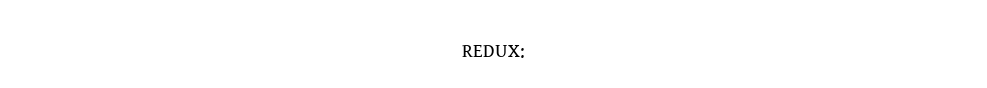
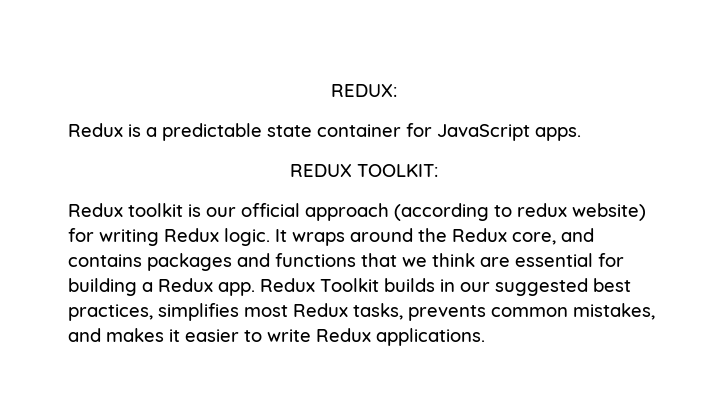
+ Redux is a predictable state container for JavaScript apps.
+ REDUX TOOLKIT:
+ Redux toolkit is our official approach (according to redux website) for writing Redux logic. It wraps around the Redux core, and contains packages and functions that we think are essential for building a Redux app. Redux Toolkit builds in our suggested best practices, simplifies most Redux tasks, prevents common mistakes, and makes it easier to write Redux applications.

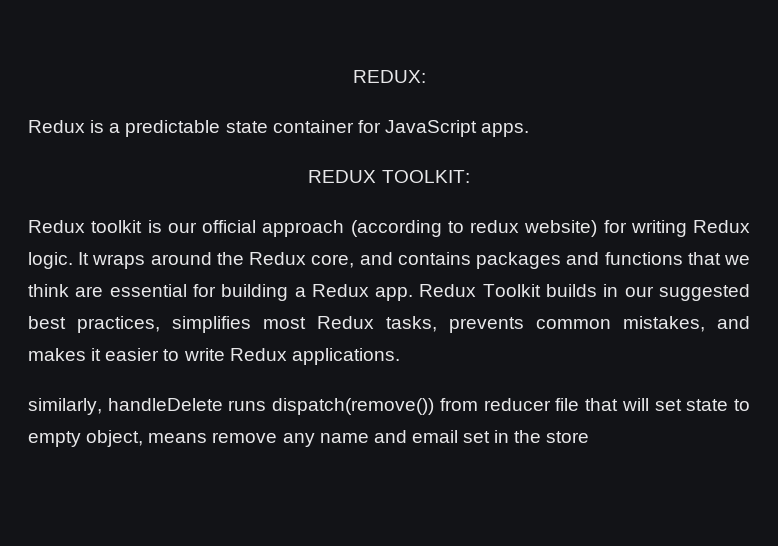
+ similarly, handleDelete runs dispatch(remove()) from reducer file that will set state to empty object, means remove any name and email set in the store

